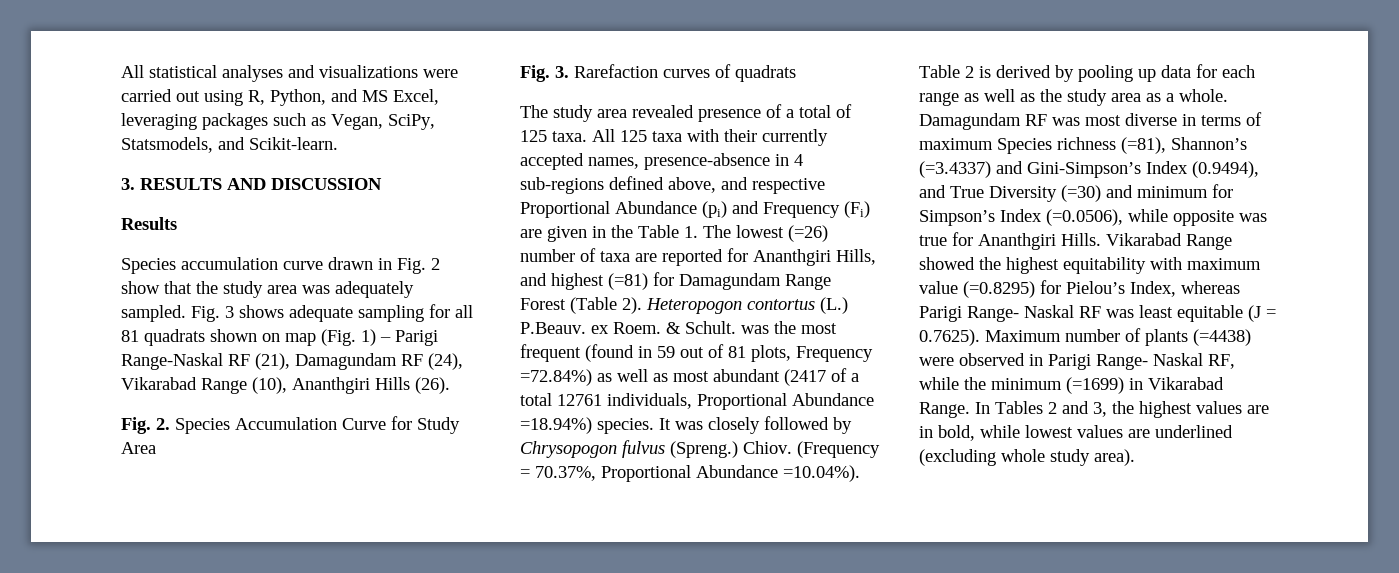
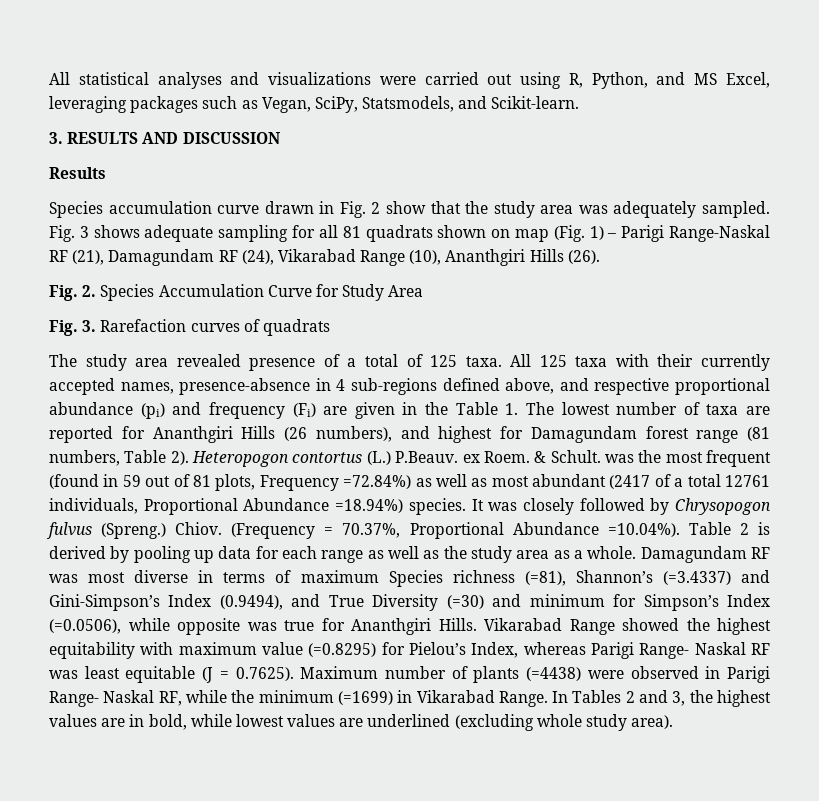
- All 125 taxa with their currently accepted names, presence-absence in 4 sub-regions defined above, and respective Proportional Abundance (pi) and Frequency (Fi) are given in the Table 1. The lowest (=26) number of taxa are reported for Ananthgiri Hills, and highest (=81) for Damagundam Range Forest (Table 2).
+ All 125 taxa with their currently accepted names, presence-absence in 4 sub-regions defined above, and respective proportional abundance (pi) and frequency (Fi) are given in the Table 1. The lowest number of taxa are reported for Ananthgiri Hills (26 numbers), and highest for Damagundam forest range (81 numbers, Table 2).

